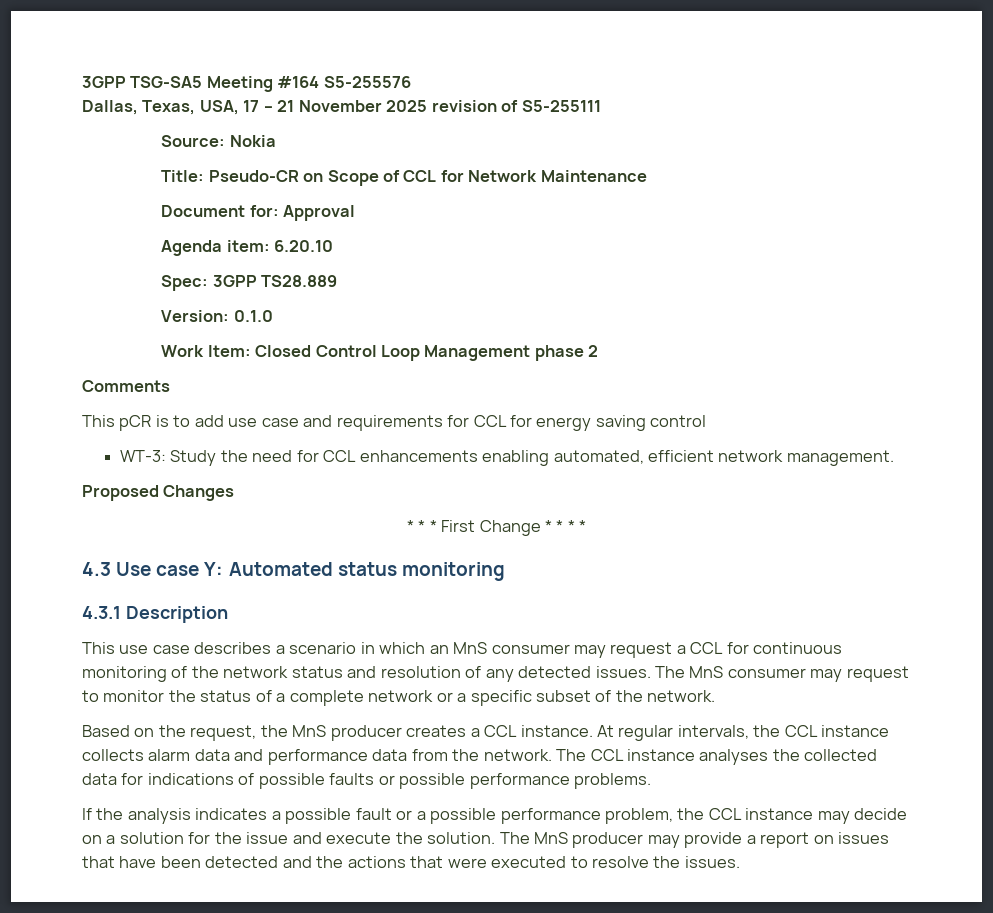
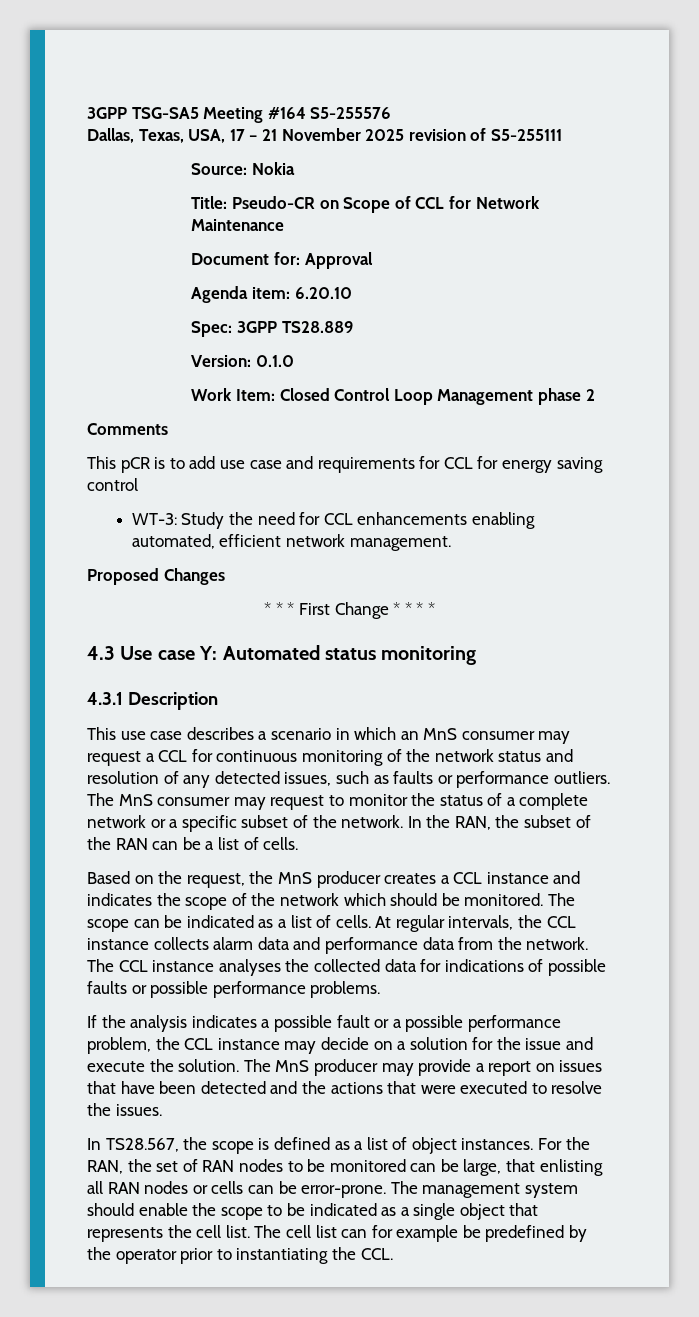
- This use case describes a scenario in which an MnS consumer may request a CCL for continuous monitoring of the network status and resolution of any detected issues.
+ This use case describes a scenario in which an MnS consumer may request a CCL for continuous monitoring of the network status and resolution of any detected issues, such as faults or performance outliers.
+ In the RAN, the subset of the RAN can be a list of cells.
- Based on the request, the MnS producer creates a CCL instance.
+ Based on the request, the MnS producer creates a CCL instance and indicates the scope of the network which should be monitored. The scope can be indicated as a list of cells.
+ In TS28.567, the scope is defined as a list of object instances. For the RAN, the set of RAN nodes to be monitored can be large, that enlisting all RAN nodes or cells can be error-prone. The management system should enable the scope to be indicated as a single object that represents the cell list. The cell list can for example be predefined by the operator prior to instantiating the CCL.

